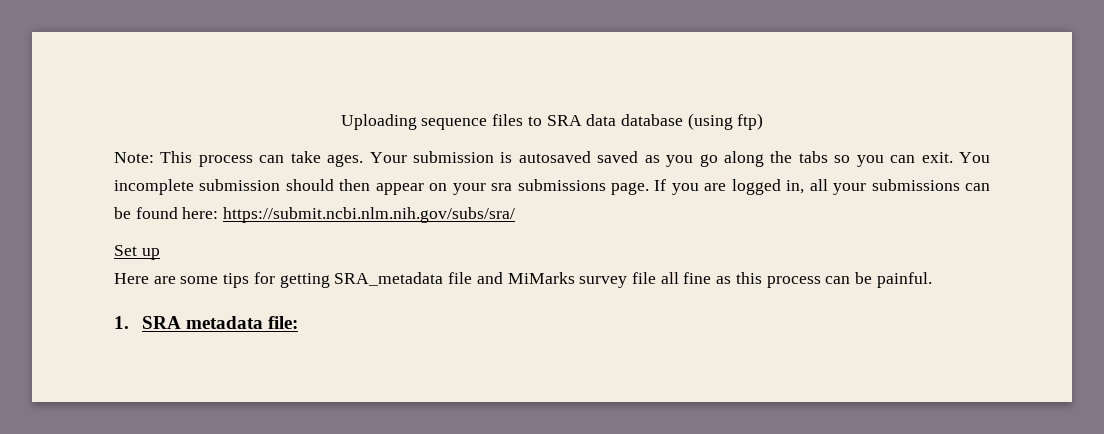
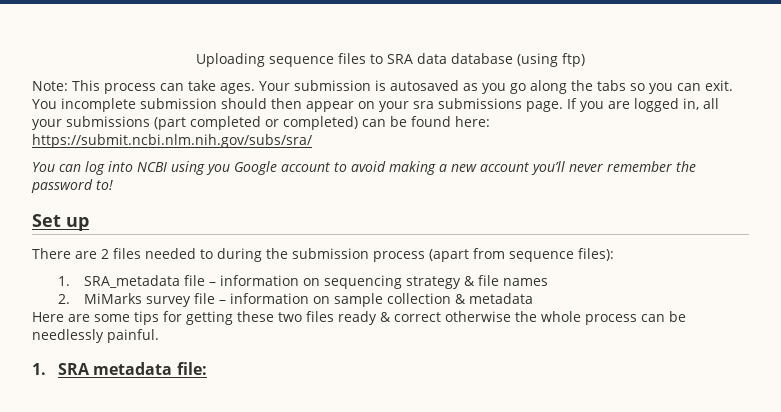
- Your submission is autosaved saved as you go along the tabs so you can exit.
+ Your submission is autosaved as you go along the tabs so you can exit.
- If you are logged in, all your submissions can be found here: https://submit.ncbi.nlm.nih.gov/subs/sra/
+ If you are logged in, all your submissions (part completed or completed) can be found here: https://submit.ncbi.nlm.nih.gov/subs/sra/
+ You can log into NCBI using you Google account to avoid making a new account you’ll never remember the password to!
  Set up
+ There are 2 files needed to during the submission process (apart from sequence files):
+ 1. SRA_metadata file – information on sequencing strategy & file names
+ 2. MiMarks survey file – information on sample collection & metadata
- Here are some tips for getting SRA_metadata file and MiMarks survey file all fine as this process can be painful.
+ Here are some tips for getting these two files ready & correct otherwise the whole process can be needlessly painful.

